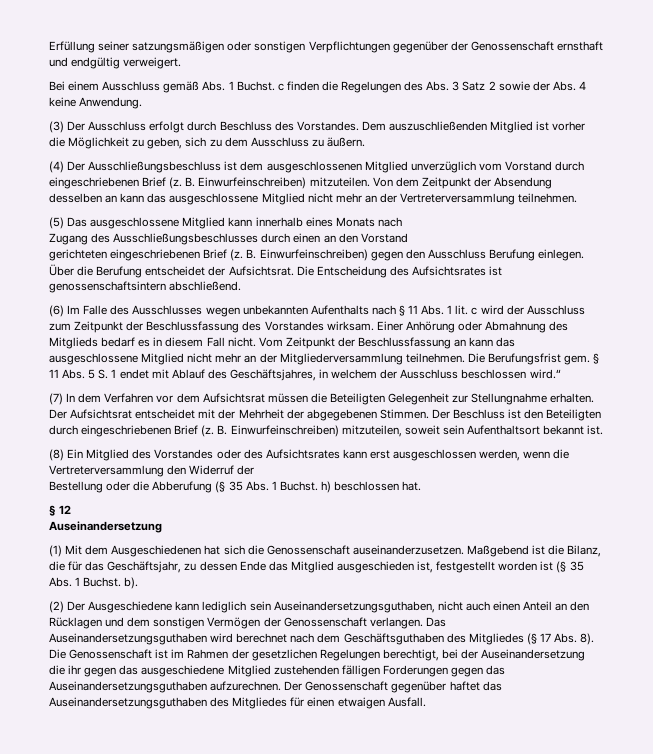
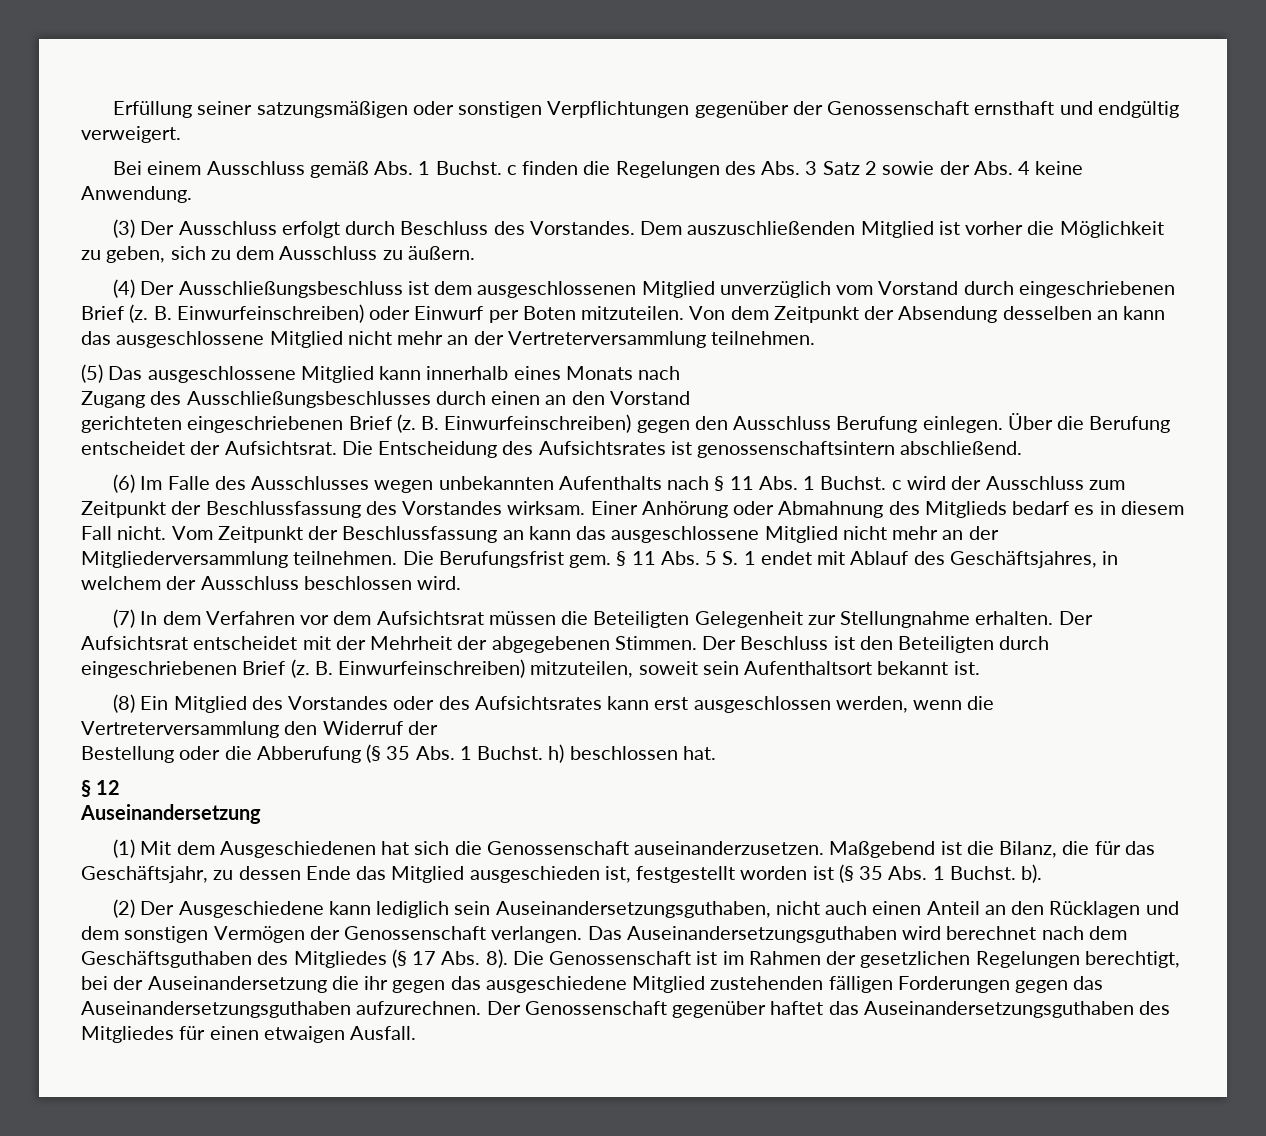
- B. Einwurfeinschreiben) mitzuteilen.
+ B. Einwurfeinschreiben) oder Einwurf per Boten mitzuteilen.
- (6) Im Falle des Ausschlusses wegen unbekannten Aufenthalts nach § 11 Abs. 1 lit. c wird der Ausschluss zum Zeitpunkt der Beschlussfassung des Vorstandes wirksam.
+ (6) Im Falle des Ausschlusses wegen unbekannten Aufenthalts nach § 11 Abs. 1 Buchst. c wird der Ausschluss zum Zeitpunkt der Beschlussfassung des Vorstandes wirksam.
- § 11 Abs. 5 S. 1 endet mit Ablauf des Geschäftsjahres, in welchem der Ausschluss beschlossen wird.“
+ § 11 Abs. 5 S. 1 endet mit Ablauf des Geschäftsjahres, in welchem der Ausschluss beschlossen wird.

